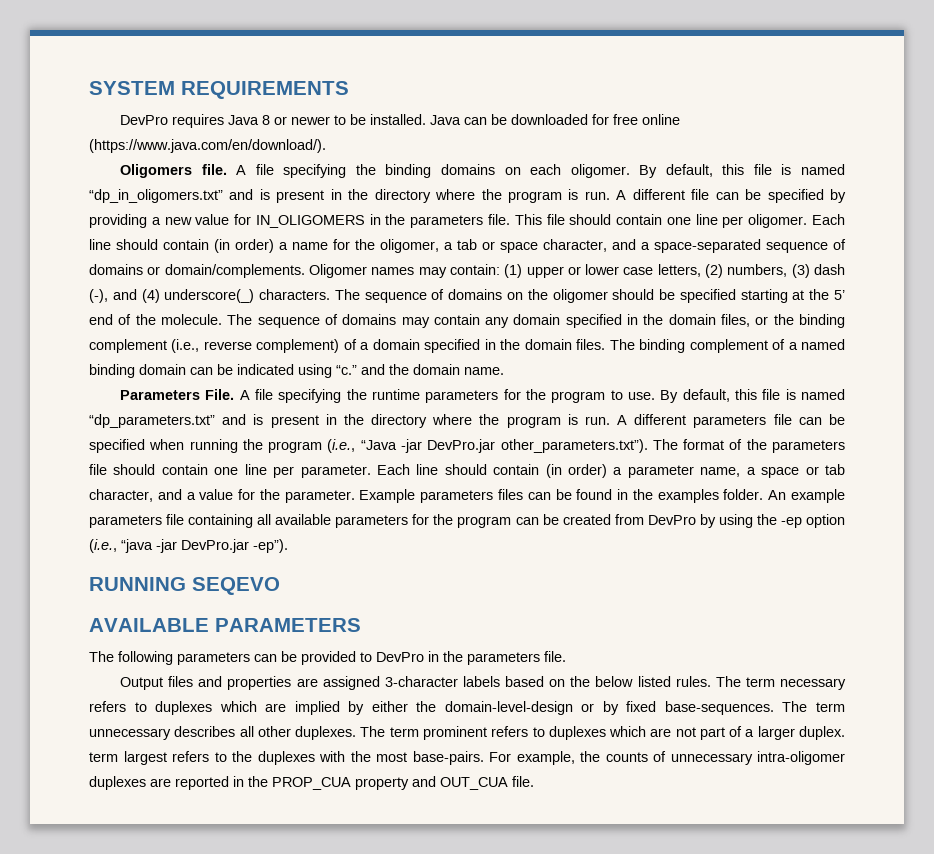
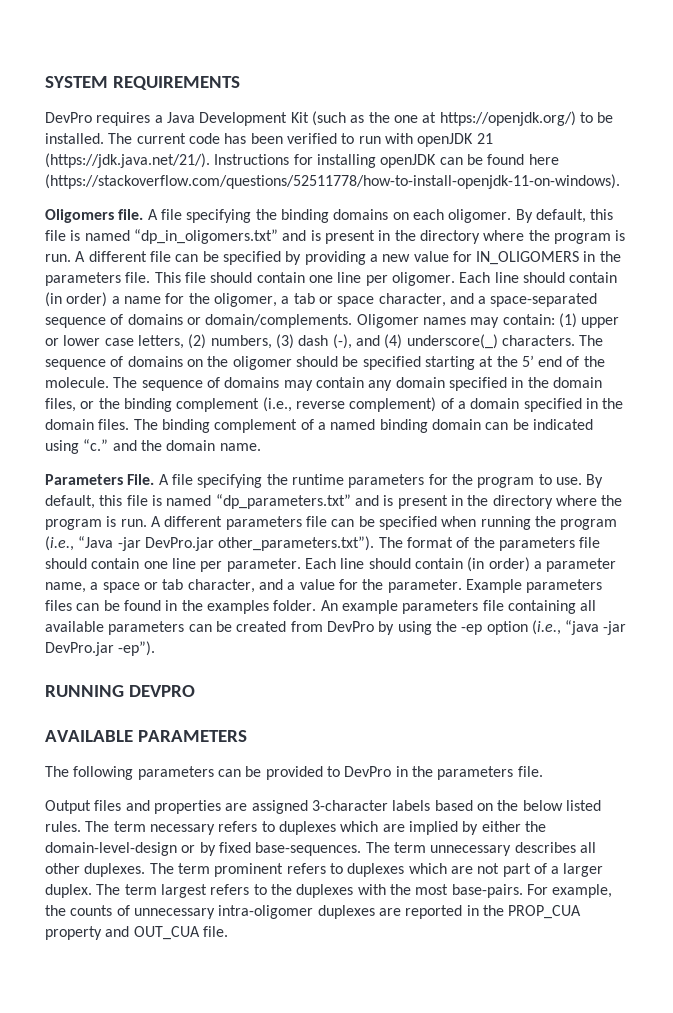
- DevPro requires Java 8 or newer to be installed. Java can be downloaded for free online (https://www.java.com/en/download/).
+ DevPro requires a Java Development Kit (such as the one at https://openjdk.org/) to be installed. The current code has been verified to run with openJDK 21 (https://jdk.java.net/21/). Instructions for installing openJDK can be found here (https://stackoverflow.com/questions/52511778/how-to-install-openjdk-11-on-windows).
- An example parameters file containing all available parameters for the program can be created from DevPro by using the -ep option (i.e., “java -jar DevPro.jar -ep”).
+ An example parameters file containing all available parameters can be created from DevPro by using the -ep option (i.e., “java -jar DevPro.jar -ep”).
- RUNNING SEQEVO
+ RUNNING DEVPRO
- The term prominent refers to duplexes which are not part of a larger duplex. term largest refers to the duplexes with the most base-pairs.
+ The term prominent refers to duplexes which are not part of a larger duplex. The term largest refers to the duplexes with the most base-pairs.

